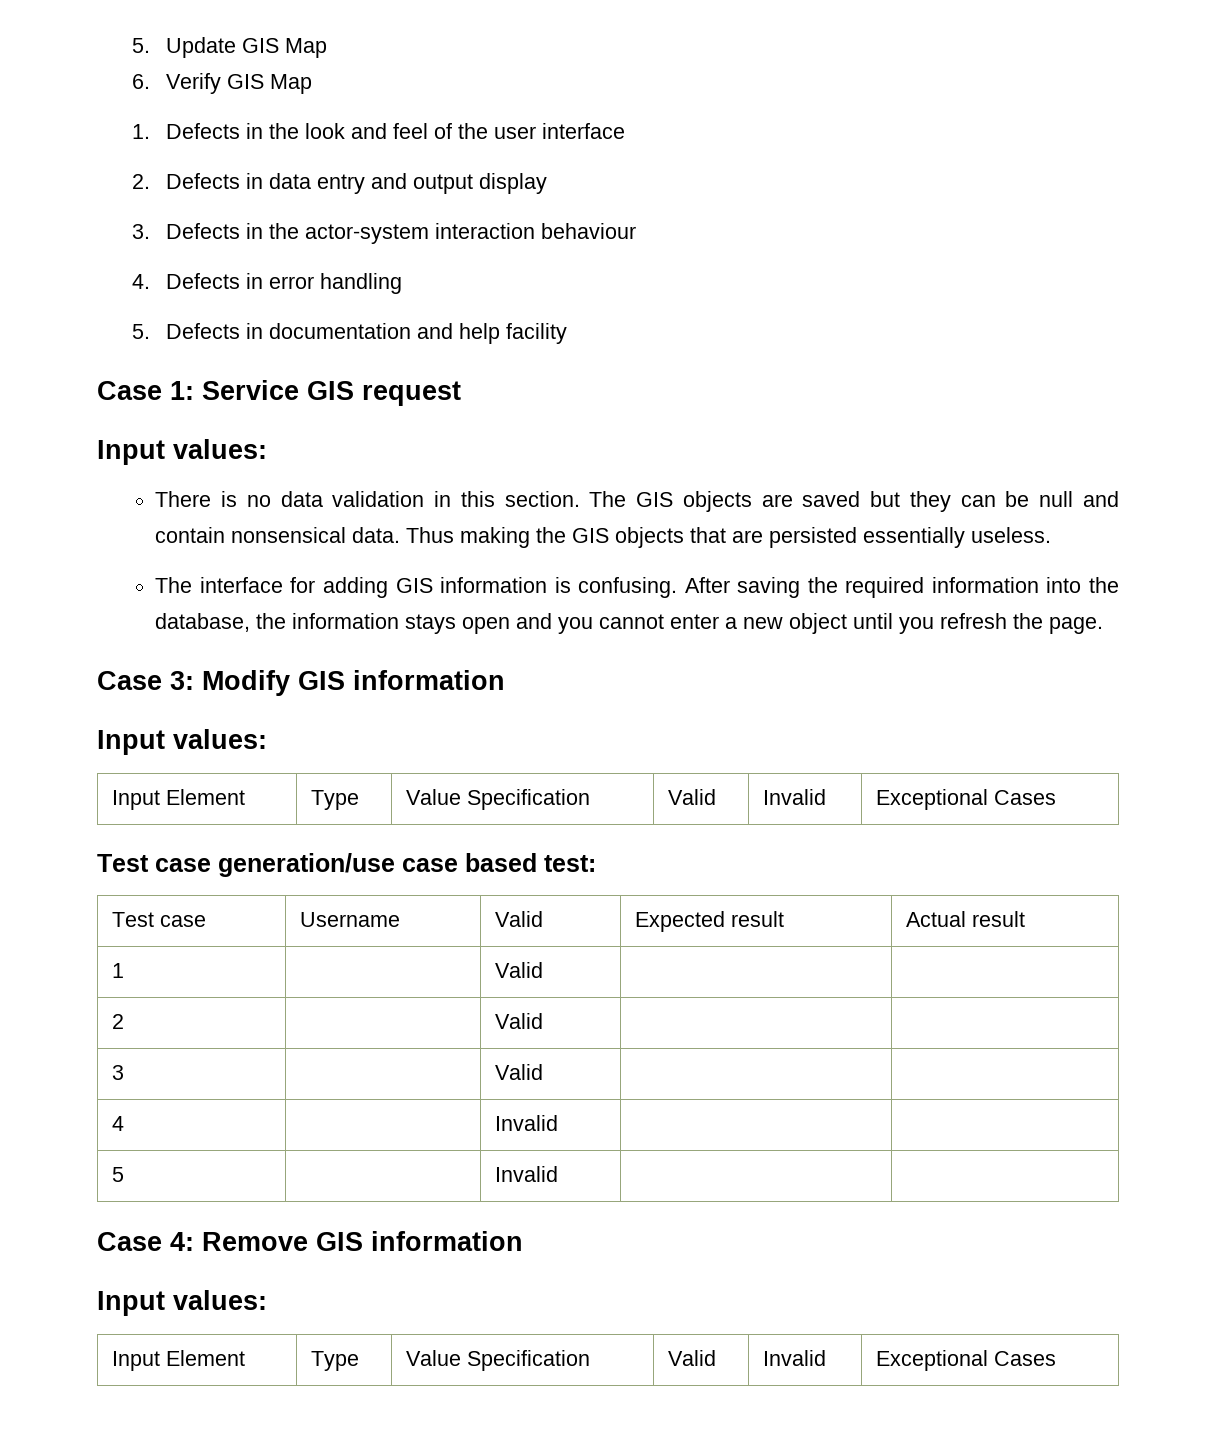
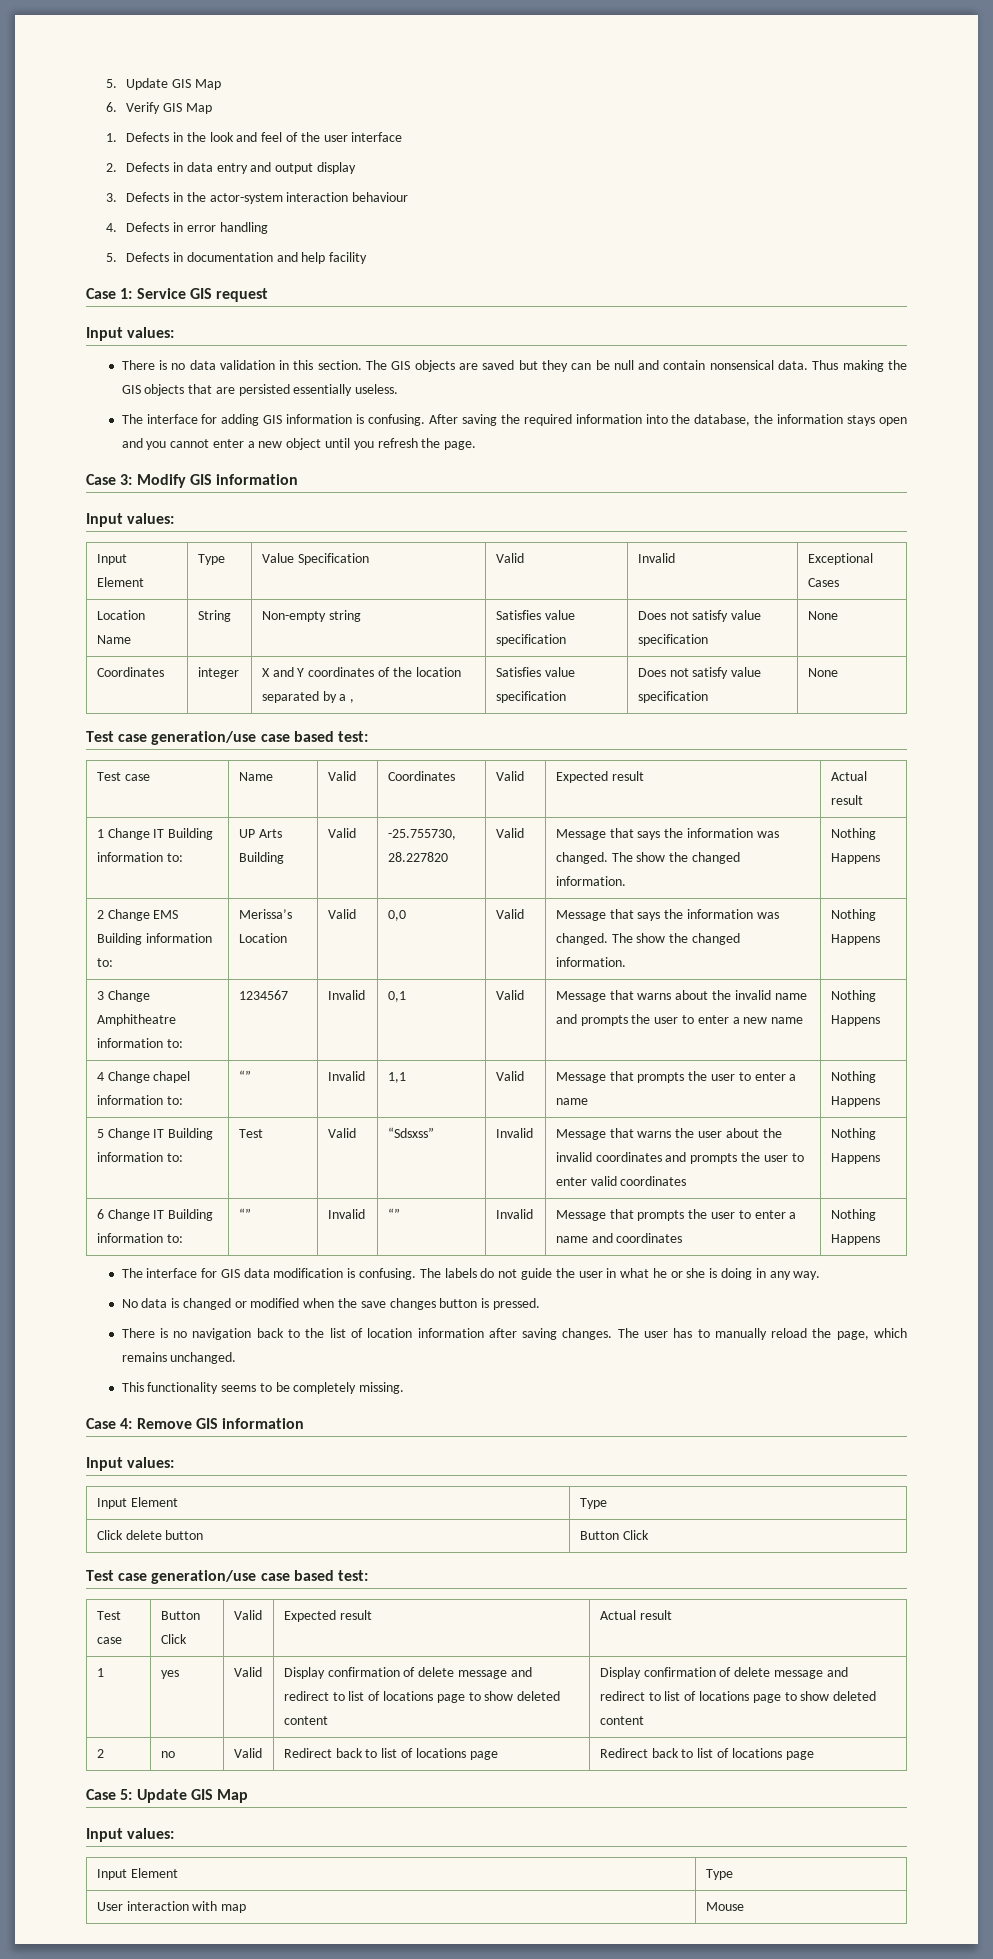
+ Location Name | String | Non-empty string | Satisfies value specification | Does not satisfy value specification | None
+ Coordinates | integer | X and Y coordinates of the location separated by a , | Satisfies value specification | Does not satisfy value specification | None
  Test case generation/use case based test:
- Test case | Username | Valid | Expected result | Actual result
- 1 | | Valid | |
- 2 | | Valid | |
- 3 | | Valid | |
- 4 | | Invalid | |
- 5 | | Invalid | |
+ Test case | Name | Valid | Coordinates | Valid | Expected result | Actual result
+ 1 Change IT Building information to: | UP Arts Building | Valid | -25.755730, 28.227820 | Valid | Message that says the information was changed. The show the changed information. | Nothing Happens
+ 2 Change EMS Building information to: | Merissa’s Location | Valid | 0,0 | Valid | Message that says the information was changed. The show the changed information. | Nothing Happens
+ 3 Change Amphitheatre information to: | 1234567 | Invalid | 0,1 | Valid | Message that warns about the invalid name and prompts the user to enter a new name | Nothing Happens
+ 4 Change chapel information to: | “” | Invalid | 1,1 | Valid | Message that prompts the user to enter a name | Nothing Happens
+ 5 Change IT Building information to: | Test | Valid | “Sdsxss” | Invalid | Message that warns the user about the invalid coordinates and prompts the user to enter valid coordinates | Nothing Happens
+ 6 Change IT Building information to: | “” | Invalid | “” | Invalid | Message that prompts the user to enter a name and coordinates | Nothing Happens
+ The interface for GIS data modification is confusing. The labels do not guide the user in what he or she is doing in any way.
+ No data is changed or modified when the save changes button is pressed.
+ There is no navigation back to the list of location information after saving changes. The user has to manually reload the page, which remains unchanged.
+ This functionality seems to be completely missing.
  Case 4: Remove GIS information
  Input values:
- Input Element | Type | Value Specification | Valid | Invalid | Exceptional Cases
+ Input Element | Type
+ Click delete button | Button Click
+ Test case generation/use case based test:
+ Test case | Button Click | Valid | Expected result | Actual result
+ 1 | yes | Valid | Display confirmation of delete message and redirect to list of locations page to show deleted content | Display confirmation of delete message and redirect to list of locations page to show deleted content
+ 2 | no | Valid | Redirect back to list of locations page | Redirect back to list of locations page
+ Case 5: Update GIS Map
+ Input values:
+ Input Element | Type
+ User interaction with map | Mouse

